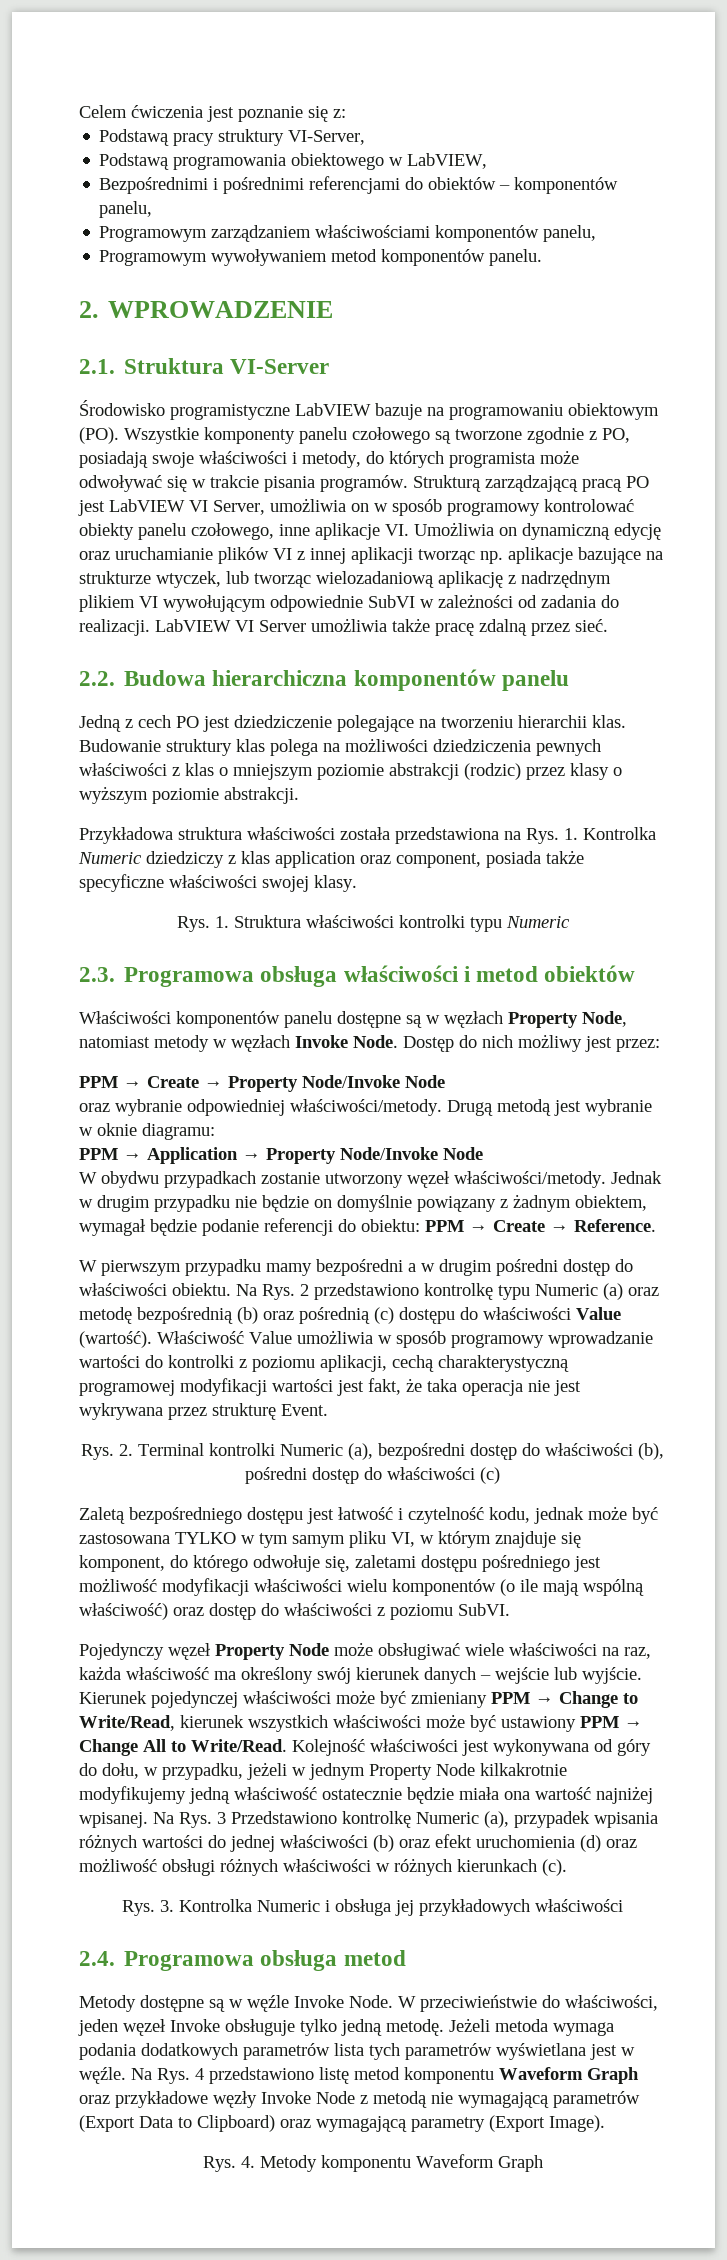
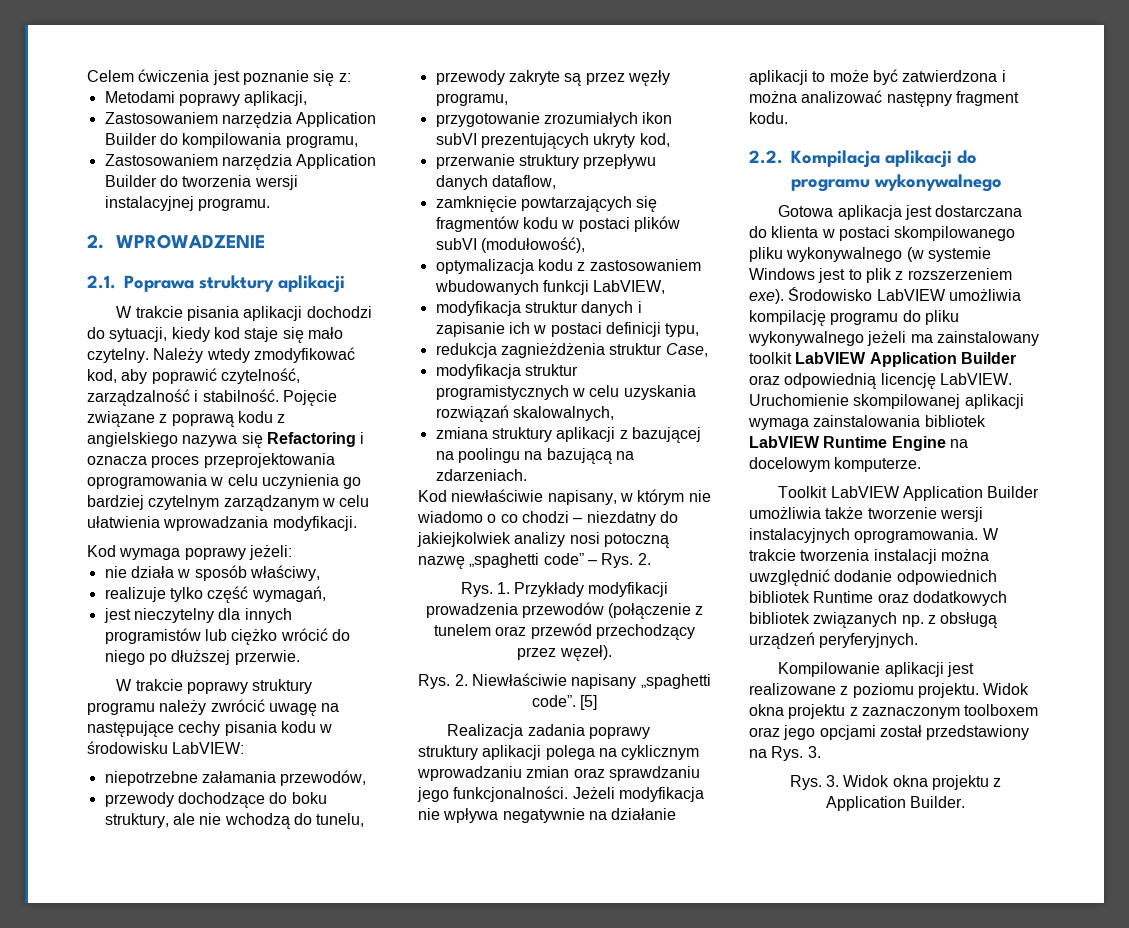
- Podstawą pracy struktury VI-Server,
- Podstawą programowania obiektowego w LabVIEW,
- Bezpośrednimi i pośrednimi referencjami do obiektów – komponentów panelu,
- Programowym zarządzaniem właściwościami komponentów panelu,
- Programowym wywoływaniem metod komponentów panelu.
+ Metodami poprawy aplikacji,
+ Zastosowaniem narzędzia Application Builder do kompilowania programu,
+ Zastosowaniem narzędzia Application Builder do tworzenia wersji instalacyjnej programu.
  2. WPROWADZENIE
- 2.1. Struktura VI-Server
- Środowisko programistyczne LabVIEW bazuje na programowaniu obiektowym (PO). Wszystkie komponenty panelu czołowego są tworzone zgodnie z PO, posiadają swoje właściwości i metody, do których programista może odwoływać się w trakcie pisania programów. Strukturą zarządzającą pracą PO jest LabVIEW VI Server, umożliwia on w sposób programowy kontrolować obiekty panelu czołowego, inne aplikacje VI. Umożliwia on dynamiczną edycję oraz uruchamianie plików VI z innej aplikacji tworząc np. aplikacje bazujące na strukturze wtyczek, lub tworząc wielozadaniową aplikację z nadrzędnym plikiem VI wywołującym odpowiednie SubVI w zależności od zadania do realizacji. LabVIEW VI Server umożliwia także pracę zdalną przez sieć.
- 2.2. Budowa hierarchiczna komponentów panelu
- Jedną z cech PO jest dziedziczenie polegające na tworzeniu hierarchii klas. Budowanie struktury klas polega na możliwości dziedziczenia pewnych właściwości z klas o mniejszym poziomie abstrakcji (rodzic) przez klasy o wyższym poziomie abstrakcji.
- Przykładowa struktura właściwości została przedstawiona na Rys. 1. Kontrolka Numeric dziedziczy z klas application oraz component, posiada także specyficzne właściwości swojej klasy.
- Rys. 1. Struktura właściwości kontrolki typu Numeric
- 2.3. Programowa obsługa właściwości i metod obiektów
- Właściwości komponentów panelu dostępne są w węzłach Property Node, natomiast metody w węzłach Invoke Node. Dostęp do nich możliwy jest przez:
- PPM → Create → Property Node/Invoke Node
- oraz wybranie odpowiedniej właściwości/metody. Drugą metodą jest wybranie w oknie diagramu:
- PPM → Application → Property Node/Invoke Node
- W obydwu przypadkach zostanie utworzony węzeł właściwości/metody. Jednak w drugim przypadku nie będzie on domyślnie powiązany z żadnym obiektem, wymagał będzie podanie referencji do obiektu: PPM → Create → Reference.
- W pierwszym przypadku mamy bezpośredni a w drugim pośredni dostęp do właściwości obiektu. Na Rys. 2 przedstawiono kontrolkę typu Numeric (a) oraz metodę bezpośrednią (b) oraz pośrednią (c) dostępu do właściwości Value (wartość). Właściwość Value umożliwia w sposób programowy wprowadzanie wartości do kontrolki z poziomu aplikacji, cechą charakterystyczną programowej modyfikacji wartości jest fakt, że taka operacja nie jest wykrywana przez strukturę Event.
- Rys. 2. Terminal kontrolki Numeric (a), bezpośredni dostęp do właściwości (b), pośredni dostęp do właściwości (c)
- Zaletą bezpośredniego dostępu jest łatwość i czytelność kodu, jednak może być zastosowana TYLKO w tym samym pliku VI, w którym znajduje się komponent, do którego odwołuje się, zaletami dostępu pośredniego jest możliwość modyfikacji właściwości wielu komponentów (o ile mają wspólną właściwość) oraz dostęp do właściwości z poziomu SubVI.
- Pojedynczy węzeł Property Node może obsługiwać wiele właściwości na raz, każda właściwość ma określony swój kierunek danych – wejście lub wyjście. Kierunek pojedynczej właściwości może być zmieniany PPM → Change to Write/Read, kierunek wszystkich właściwości może być ustawiony PPM → Change All to Write/Read. Kolejność właściwości jest wykonywana od góry do dołu, w przypadku, jeżeli w jednym Property Node kilkakrotnie modyfikujemy jedną właściwość ostatecznie będzie miała ona wartość najniżej wpisanej. Na Rys. 3 Przedstawiono kontrolkę Numeric (a), przypadek wpisania różnych wartości do jednej właściwości (b) oraz efekt uruchomienia (d) oraz możliwość obsługi różnych właściwości w różnych kierunkach (c).
- Rys. 3. Kontrolka Numeric i obsługa jej przykładowych właściwości
- 2.4. Programowa obsługa metod
- Metody dostępne są w węźle Invoke Node. W przeciwieństwie do właściwości, jeden węzeł Invoke obsługuje tylko jedną metodę. Jeżeli metoda wymaga podania dodatkowych parametrów lista tych parametrów wyświetlana jest w węźle. Na Rys. 4 przedstawiono listę metod komponentu Waveform Graph oraz przykładowe węzły Invoke Node z metodą nie wymagającą parametrów (Export Data to Clipboard) oraz wymagającą parametry (Export Image).
- Rys. 4. Metody komponentu Waveform Graph
+ 2.1. Poprawa struktury aplikacji
+ W trakcie pisania aplikacji dochodzi do sytuacji, kiedy kod staje się mało czytelny. Należy wtedy zmodyfikować kod, aby poprawić czytelność, zarządzalność i stabilność. Pojęcie związane z poprawą kodu z angielskiego nazywa się Refactoring i oznacza proces przeprojektowania oprogramowania w celu uczynienia go bardziej czytelnym zarządzanym w celu ułatwienia wprowadzania modyfikacji.
+ Kod wymaga poprawy jeżeli:
+ nie działa w sposób właściwy,
+ realizuje tylko część wymagań,
+ jest nieczytelny dla innych programistów lub ciężko wrócić do niego po dłuższej przerwie.
+ W trakcie poprawy struktury programu należy zwrócić uwagę na następujące cechy pisania kodu w środowisku LabVIEW:
+ niepotrzebne załamania przewodów,
+ przewody dochodzące do boku struktury, ale nie wchodzą do tunelu,
+ przewody zakryte są przez węzły programu,
+ przygotowanie zrozumiałych ikon subVI prezentujących ukryty kod,
+ przerwanie struktury przepływu danych dataflow,
+ zamknięcie powtarzających się fragmentów kodu w postaci plików subVI (modułowość),
+ optymalizacja kodu z zastosowaniem wbudowanych funkcji LabVIEW,
+ modyfikacja struktur danych i zapisanie ich w postaci definicji typu,
+ redukcja zagnieżdżenia struktur Case,
+ modyfikacja struktur programistycznych w celu uzyskania rozwiązań skalowalnych,
+ zmiana struktury aplikacji z bazującej na poolingu na bazującą na zdarzeniach.
+ Kod niewłaściwie napisany, w którym nie wiadomo o co chodzi – niezdatny do jakiejkolwiek analizy nosi potoczną nazwę „spaghetti code” – Rys. 2.
+ Rys. 1. Przykłady modyfikacji prowadzenia przewodów (połączenie z tunelem oraz przewód przechodzący przez węzeł).
+ Rys. 2. Niewłaściwie napisany „spaghetti code”. [5]
+ Realizacja zadania poprawy struktury aplikacji polega na cyklicznym wprowadzaniu zmian oraz sprawdzaniu jego funkcjonalności. Jeżeli modyfikacja nie wpływa negatywnie na działanie aplikacji to może być zatwierdzona i można analizować następny fragment kodu.
+ 2.2. Kompilacja aplikacji do programu wykonywalnego
+ Gotowa aplikacja jest dostarczana do klienta w postaci skompilowanego pliku wykonywalnego (w systemie Windows jest to plik z rozszerzeniem exe). Środowisko LabVIEW umożliwia kompilację programu do pliku wykonywalnego jeżeli ma zainstalowany toolkit LabVIEW Application Builder oraz odpowiednią licencję LabVIEW. Uruchomienie skompilowanej aplikacji wymaga zainstalowania bibliotek LabVIEW Runtime Engine na docelowym komputerze.
+ Toolkit LabVIEW Application Builder umożliwia także tworzenie wersji instalacyjnych oprogramowania. W trakcie tworzenia instalacji można uwzględnić dodanie odpowiednich bibliotek Runtime oraz dodatkowych bibliotek związanych np. z obsługą urządzeń peryferyjnych.
+ Kompilowanie aplikacji jest realizowane z poziomu projektu. Widok okna projektu z zaznaczonym toolboxem oraz jego opcjami został przedstawiony na Rys. 3.
+ Rys. 3. Widok okna projektu z Application Builder.

